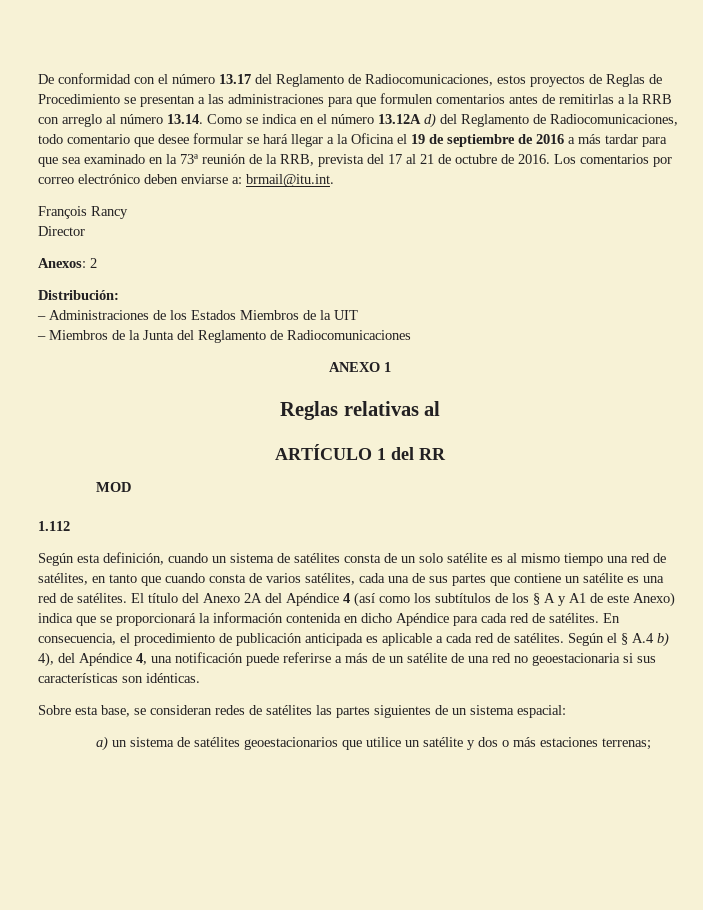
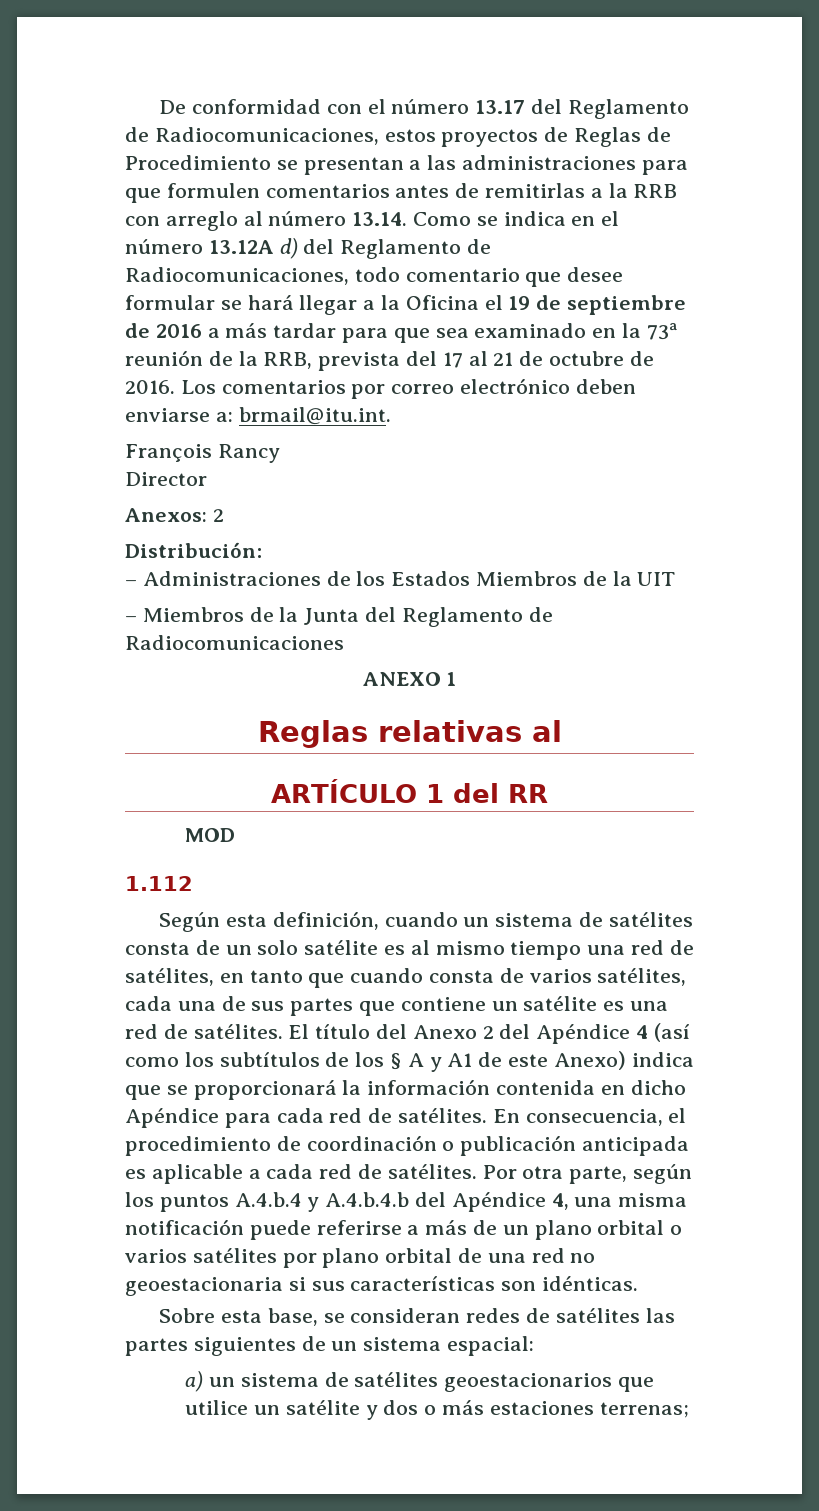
- El título del Anexo 2A del Apéndice 4 (así como los subtítulos de los § A y A1 de este Anexo) indica que se proporcionará la información contenida en dicho Apéndice para cada red de satélites.
+ El título del Anexo 2 del Apéndice 4 (así como los subtítulos de los § A y A1 de este Anexo) indica que se proporcionará la información contenida en dicho Apéndice para cada red de satélites.
- En consecuencia, el procedimiento de publicación anticipada es aplicable a cada red de satélites.
+ En consecuencia, el procedimiento de coordinación o publicación anticipada es aplicable a cada red de satélites.
- Según el § A.4 b) 4), del Apéndice 4, una notificación puede referirse a más de un satélite de una red no geoestacionaria si sus características son idénticas.
+ Por otra parte, según los puntos A.4.b.4 y A.4.b.4.b del Apéndice 4, una misma notificación puede referirse a más de un plano orbital o varios satélites por plano orbital de una red no geoestacionaria si sus características son idénticas.

